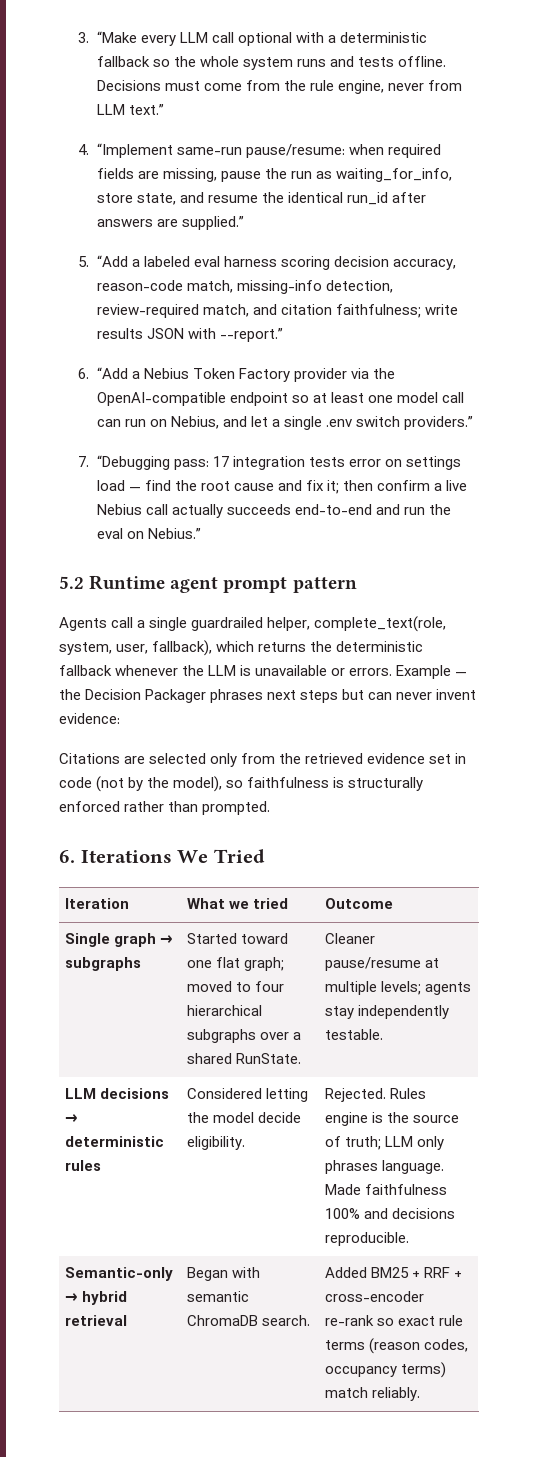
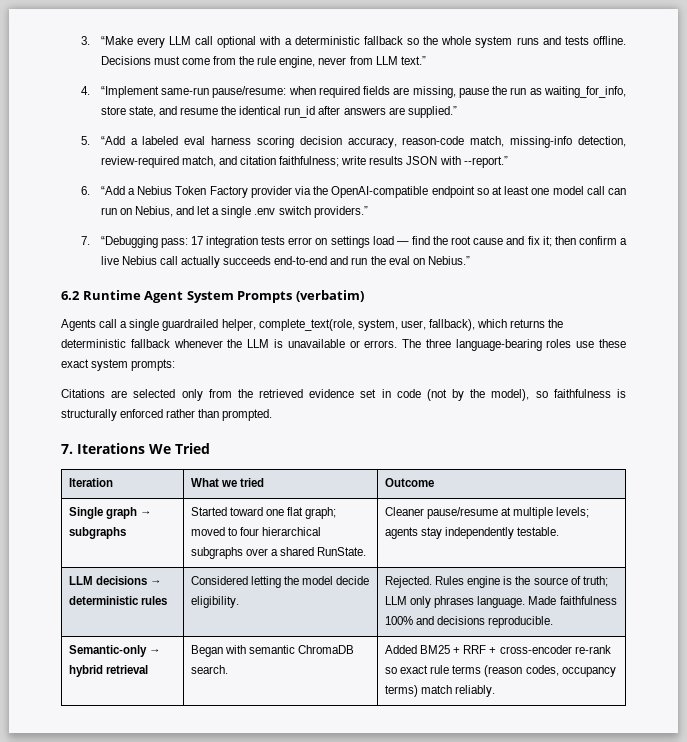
- 5.2 Runtime agent prompt pattern
+ 6.2 Runtime Agent System Prompts (verbatim)
- Example — the Decision Packager phrases next steps but can never invent evidence:
+ The three language-bearing roles use these exact system prompts:
- 6. Iterations We Tried
+ 7. Iterations We Tried

